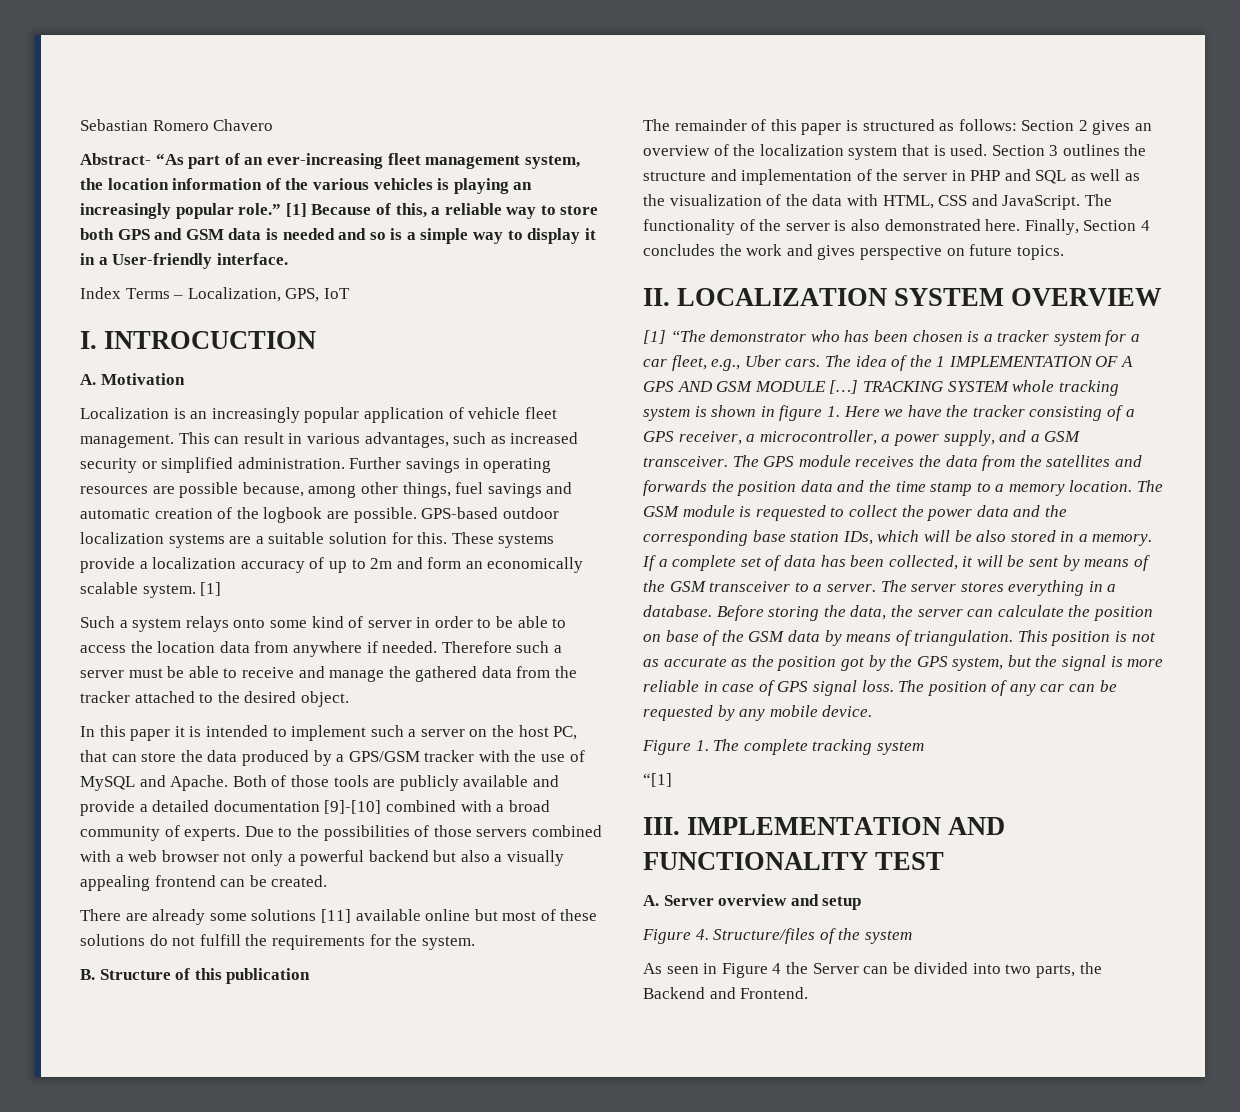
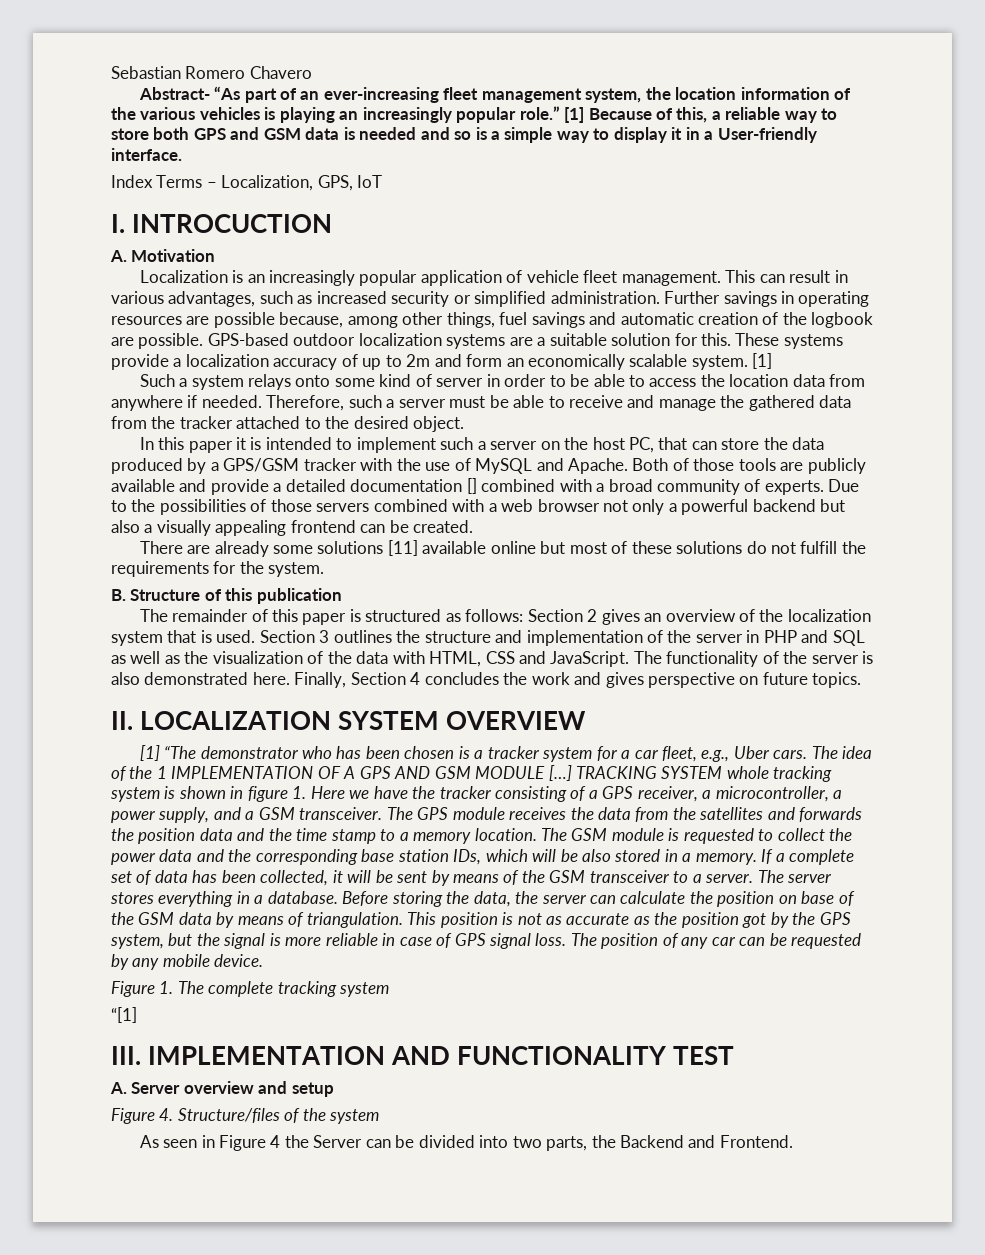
- Therefore such a server must be able to receive and manage the gathered data from the tracker attached to the desired object.
+ Therefore, such a server must be able to receive and manage the gathered data from the tracker attached to the desired object.
- Both of those tools are publicly available and provide a detailed documentation [9]-[10] combined with a broad community of experts.
+ Both of those tools are publicly available and provide a detailed documentation [] combined with a broad community of experts.

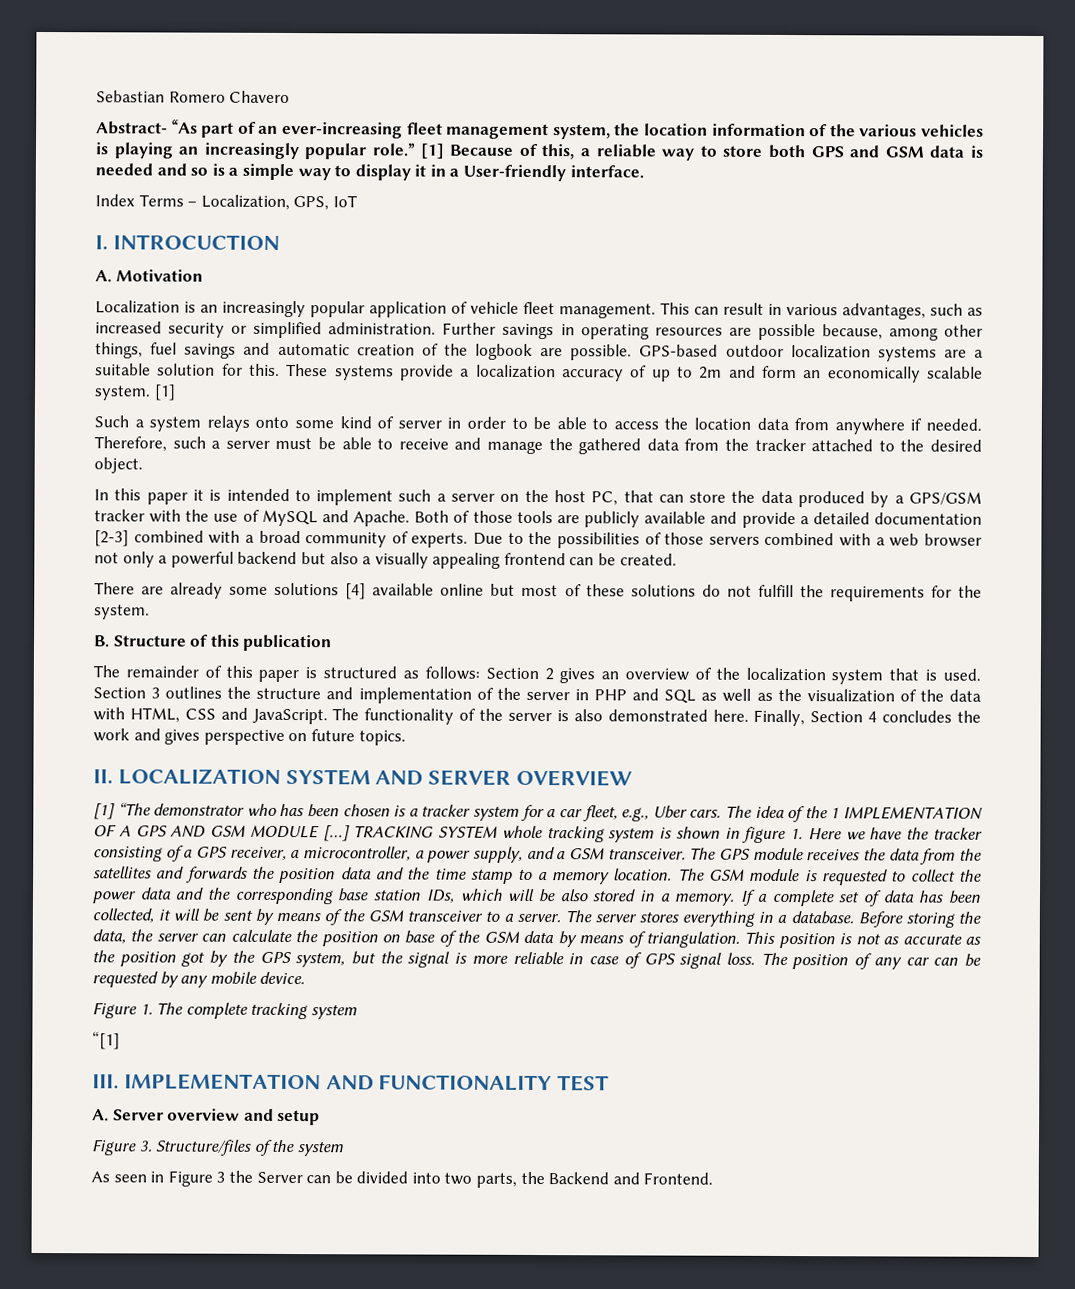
- Both of those tools are publicly available and provide a detailed documentation [] combined with a broad community of experts.
+ Both of those tools are publicly available and provide a detailed documentation [2-3] combined with a broad community of experts.
- There are already some solutions [11] available online but most of these solutions do not fulfill the requirements for the system.
+ There are already some solutions [4] available online but most of these solutions do not fulfill the requirements for the system.
- II. LOCALIZATION SYSTEM OVERVIEW
+ II. LOCALIZATION SYSTEM AND SERVER OVERVIEW
- Figure 4. Structure/files of the system
+ Figure 3. Structure/files of the system
- As seen in Figure 4 the Server can be divided into two parts, the Backend and Frontend.
+ As seen in Figure 3 the Server can be divided into two parts, the Backend and Frontend.

